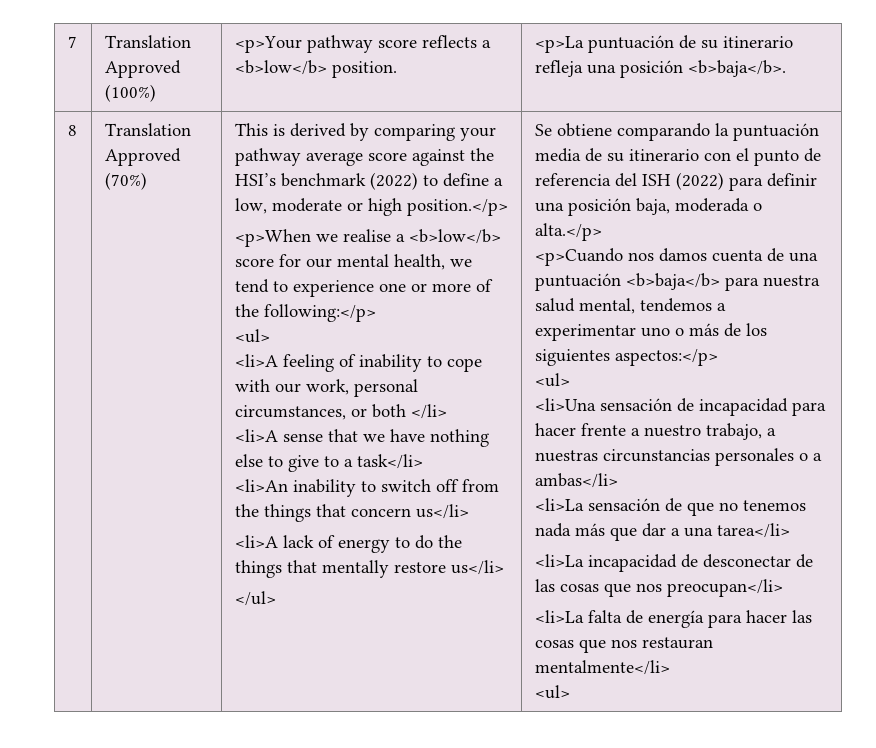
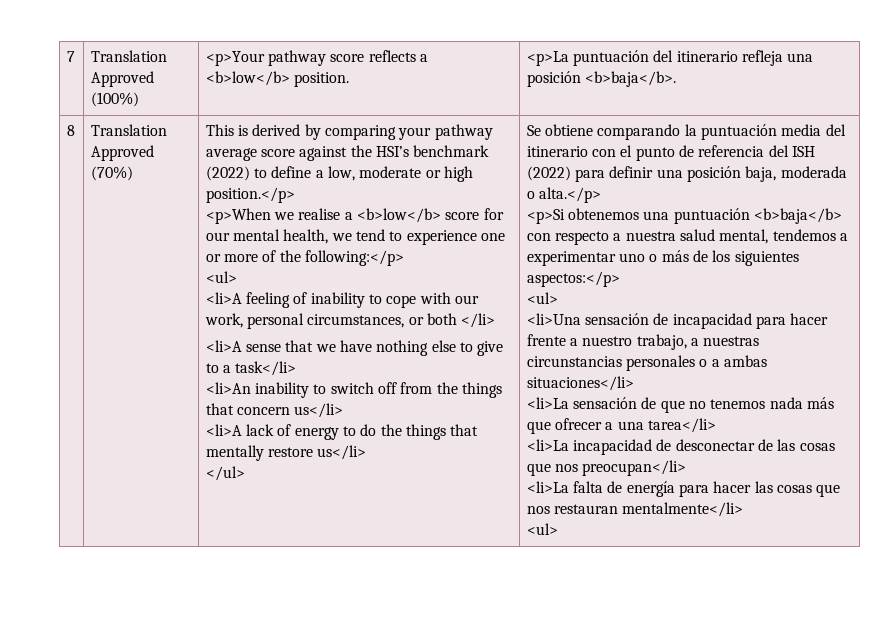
- 7 | Translation Approved (100%) | <p>Your pathway score reflects a <b>low</b> position. | <p>La puntuación de su itinerario refleja una posición <b>baja</b>.
+ 7 | Translation Approved (100%) | <p>Your pathway score reflects a <b>low</b> position. | <p>La puntuación del itinerario refleja una posición <b>baja</b>.
- Se obtiene comparando la puntuación media de su itinerario con el punto de referencia del ISH (2022) para definir una posición baja, moderada o alta.</p>
+ Se obtiene comparando la puntuación media del itinerario con el punto de referencia del ISH (2022) para definir una posición baja, moderada o alta.</p>
- <p>Cuando nos damos cuenta de una puntuación <b>baja</b> para nuestra salud mental, tendemos a experimentar uno o más de los siguientes aspectos:</p>
+ <p>Si obtenemos una puntuación <b>baja</b> con respecto a nuestra salud mental, tendemos a experimentar uno o más de los siguientes aspectos:</p>
- <li>Una sensación de incapacidad para hacer frente a nuestro trabajo, a nuestras circunstancias personales o a ambas</li>
+ <li>Una sensación de incapacidad para hacer frente a nuestro trabajo, a nuestras circunstancias personales o a ambas situaciones</li>
- <li>La sensación de que no tenemos nada más que dar a una tarea</li>
+ <li>La sensación de que no tenemos nada más que ofrecer a una tarea</li>

